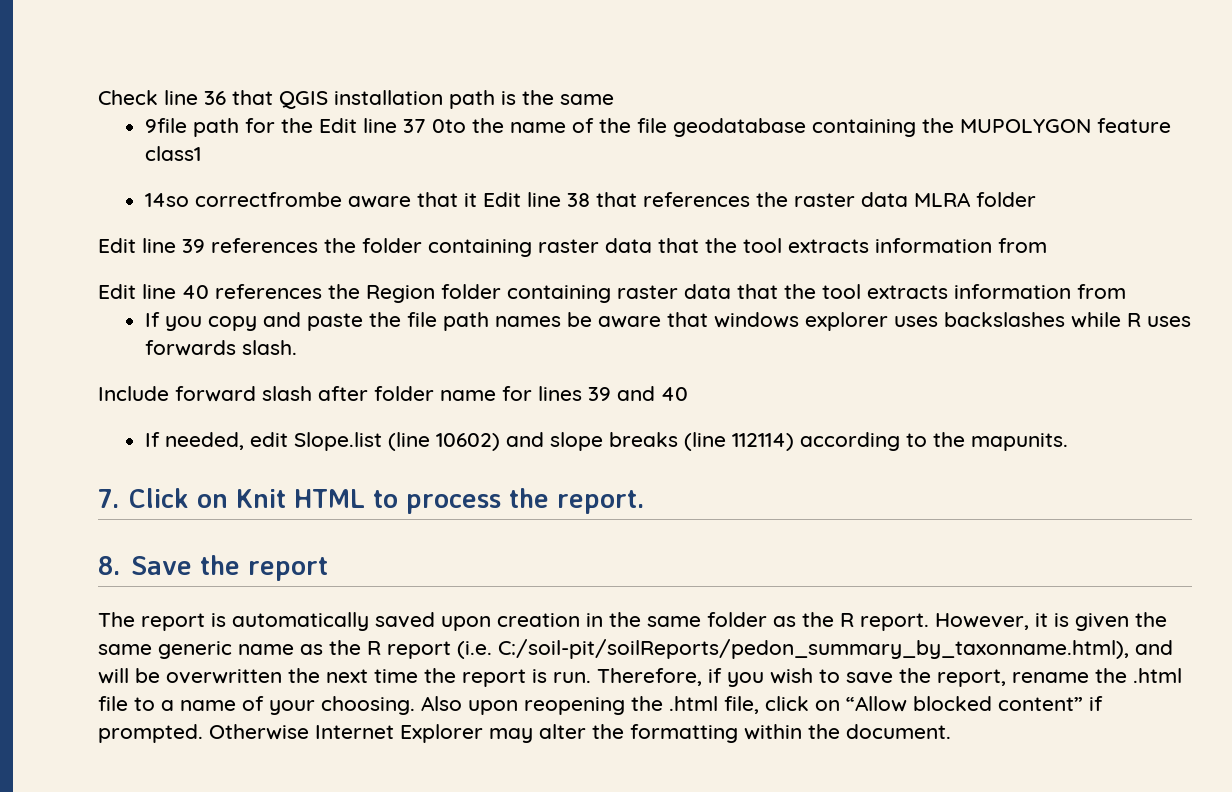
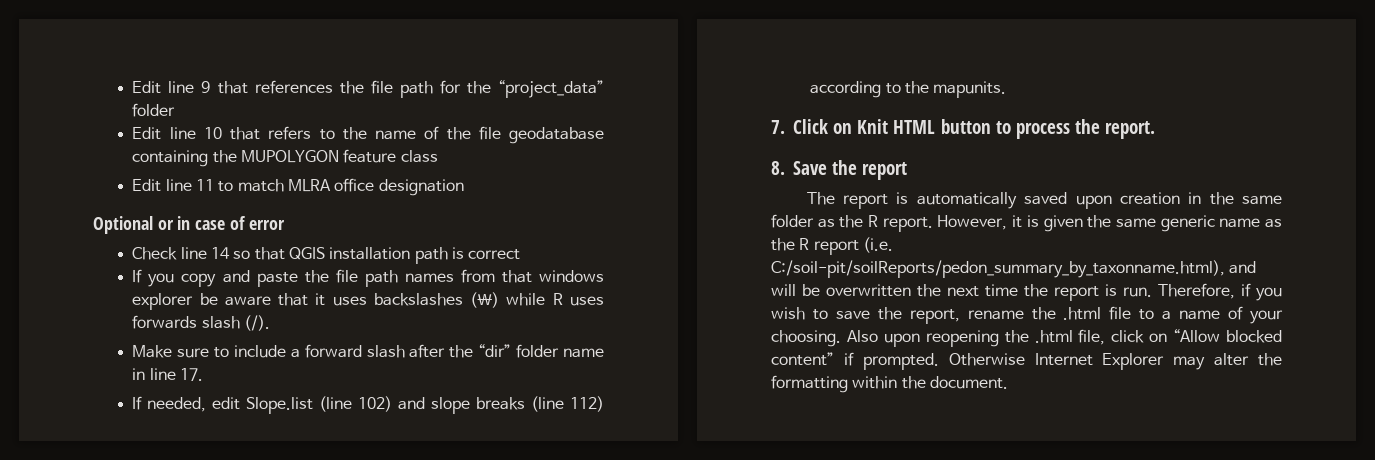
- Check line 36 that QGIS installation path is the same
- 9file path for the Edit line 37 0to the name of the file geodatabase containing the MUPOLYGON feature class1
- 14so correctfrombe aware that it Edit line 38 that references the raster data MLRA folder
- Edit line 39 references the folder containing raster data that the tool extracts information from
- Edit line 40 references the Region folder containing raster data that the tool extracts information from
+ Edit line 9 that references the file path for the “project_data” folder
+ Edit line 10 that refers to the name of the file geodatabase containing the MUPOLYGON feature class
+ Edit line 11 to match MLRA office designation
+ Optional or in case of error
+ Check line 14 so that QGIS installation path is correct
- If you copy and paste the file path names be aware that windows explorer uses backslashes while R uses forwards slash.
- Include forward slash after folder name for lines 39 and 40
+ If you copy and paste the file path names from that windows explorer be aware that it uses backslashes (\) while R uses forwards slash (/).
+ Make sure to include a forward slash after the “dir” folder name in line 17.
- If needed, edit Slope.list (line 10602) and slope breaks (line 112114) according to the mapunits.
+ If needed, edit Slope.list (line 102) and slope breaks (line 112) according to the mapunits.
- 7. Click on Knit HTML to process the report.
+ 7. Click on Knit HTML button to process the report.

